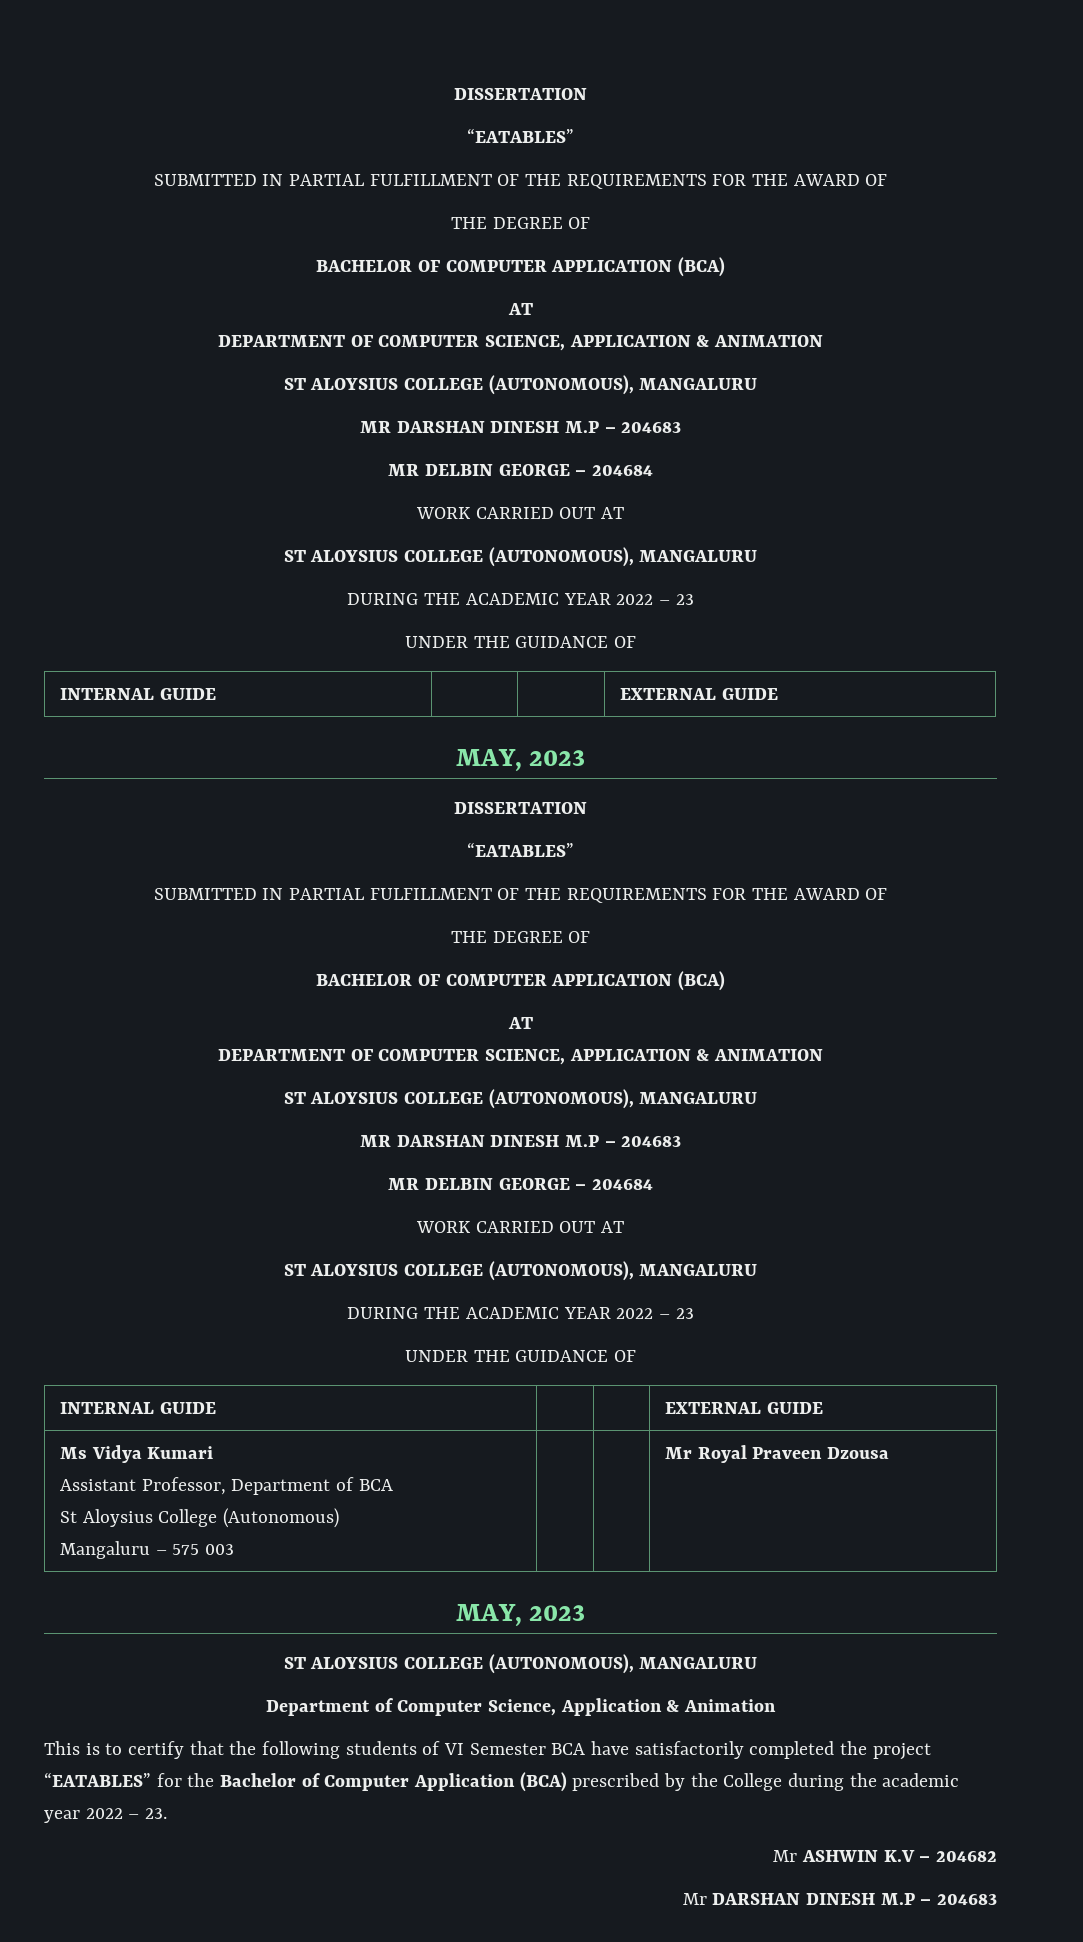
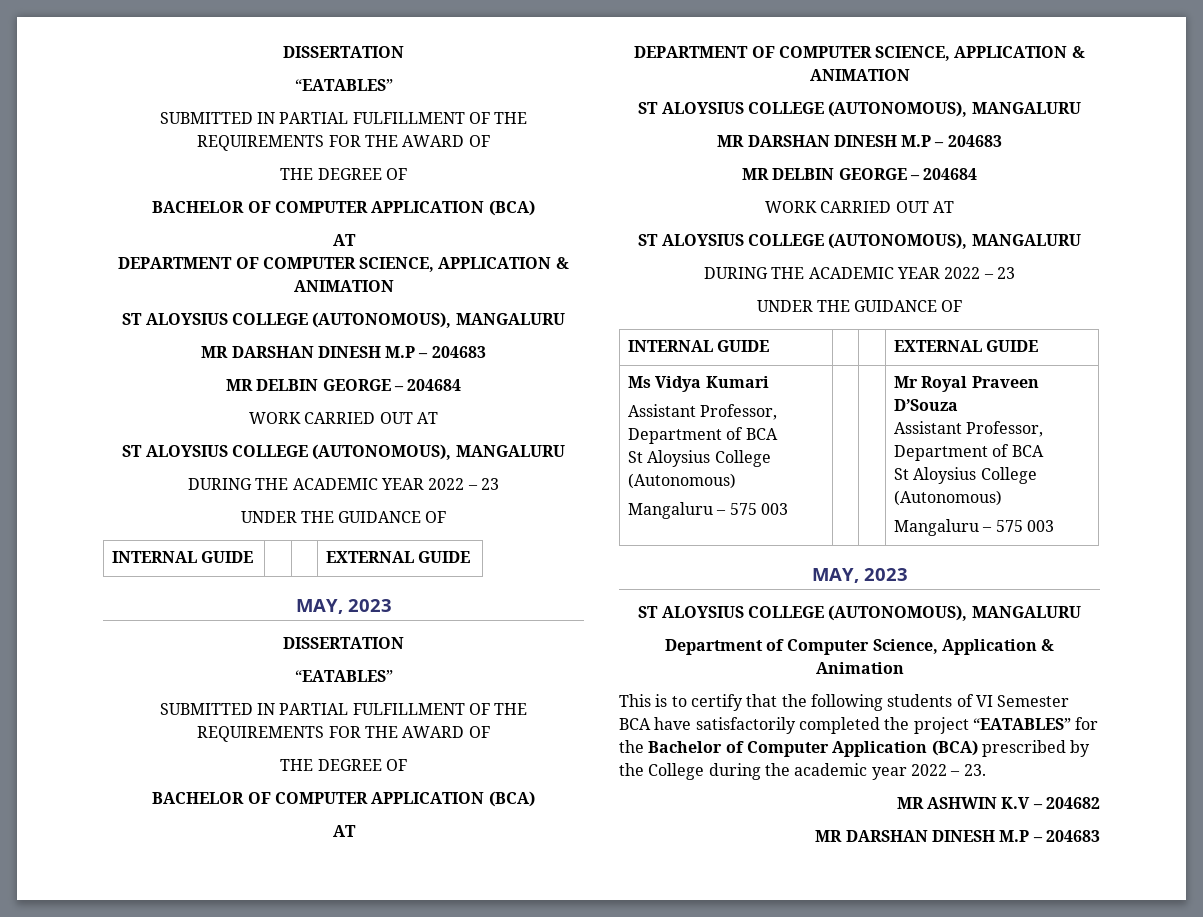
  Ms Vidya Kumari
  Assistant Professor, Department of BCA
  St Aloysius College (Autonomous)
- Mangaluru – 575 003 | | | Mr Royal Praveen Dzousa
+ Mangaluru – 575 003 | | | Mr Royal Praveen D’Souza
+ Assistant Professor, Department of BCA
+ St Aloysius College (Autonomous)
+ Mangaluru – 575 003
- Mr ASHWIN K.V – 204682
- Mr DARSHAN DINESH M.P – 204683
+ MR ASHWIN K.V – 204682
+ MR DARSHAN DINESH M.P – 204683

